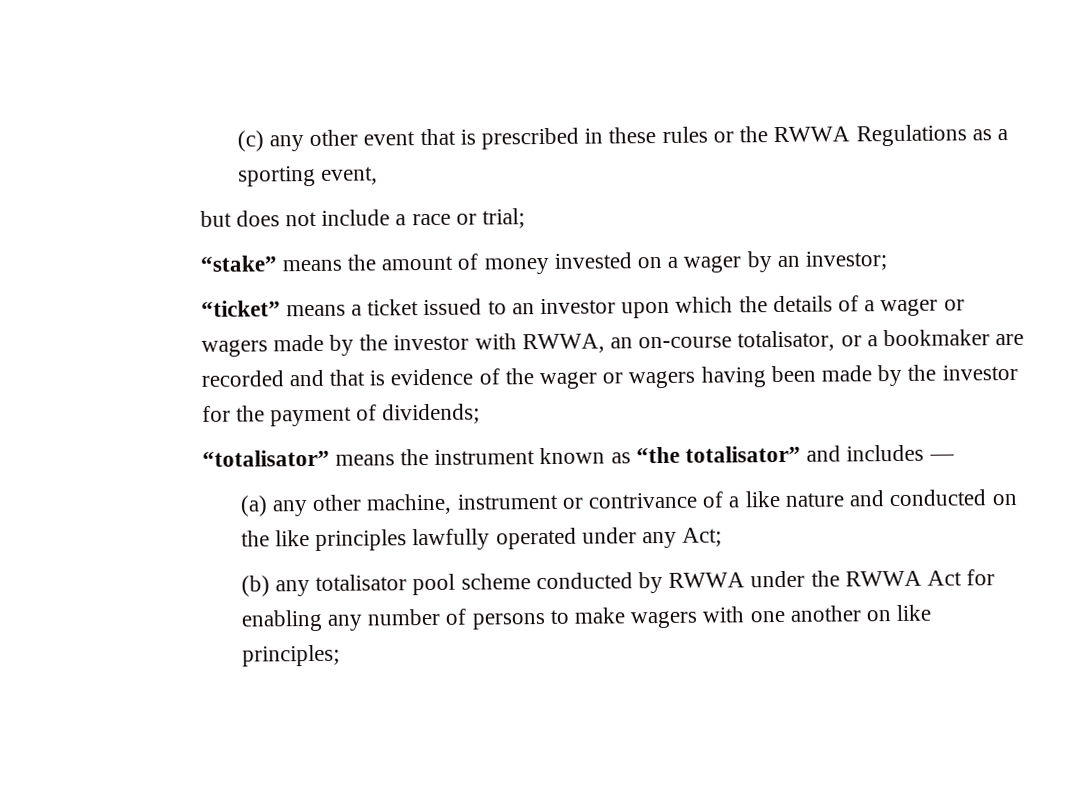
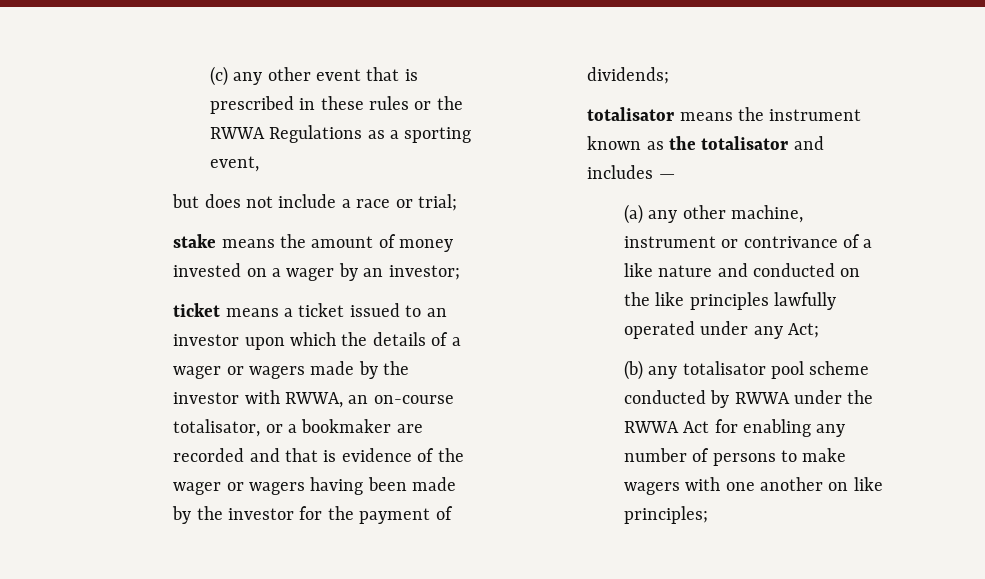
- “stake” means the amount of money invested on a wager by an investor;
+ stake means the amount of money invested on a wager by an investor;
- “ticket” means a ticket issued to an investor upon which the details of a wager or wagers made by the investor with RWWA, an on-course totalisator, or a bookmaker are recorded and that is evidence of the wager or wagers having been made by the investor for the payment of dividends;
+ ticket means a ticket issued to an investor upon which the details of a wager or wagers made by the investor with RWWA, an on-course totalisator, or a bookmaker are recorded and that is evidence of the wager or wagers having been made by the investor for the payment of dividends;
- “totalisator” means the instrument known as “the totalisator” and includes —
+ totalisator means the instrument known as the totalisator and includes —

